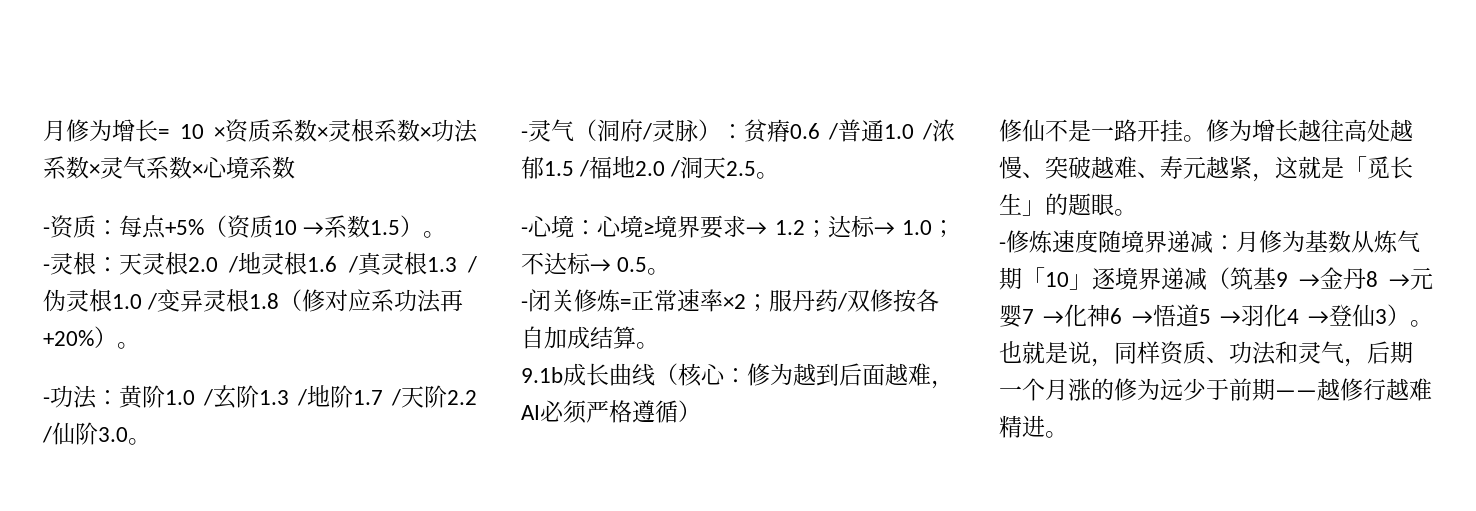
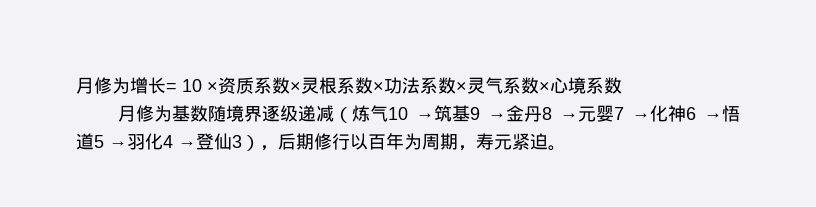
- -资质：每点+5%（资质10 →系数1.5）。
- -灵根：天灵根2.0 /地灵根1.6 /真灵根1.3 /伪灵根1.0 /变异灵根1.8（修对应系功法再+20%）。
- -功法：黄阶1.0 /玄阶1.3 /地阶1.7 /天阶2.2 /仙阶3.0。
- -灵气（洞府/灵脉）：贫瘠0.6 /普通1.0 /浓郁1.5 /福地2.0 /洞天2.5。
- -心境：心境≥境界要求→ 1.2；达标→ 1.0；不达标→ 0.5。
- -闭关修炼=正常速率×2；服丹药/双修按各自加成结算。
- 9.1b成长曲线（核心：修为越到后面越难，AI必须严格遵循）
- 修仙不是一路开挂。修为增长越往高处越慢、突破越难、寿元越紧，这就是「觅长生」的题眼。
- -修炼速度随境界递减：月修为基数从炼气期「10」逐境界递减（筑基9 →金丹8 →元婴7 →化神6 →悟道5 →羽化4 →登仙3）。也就是说，同样资质、功法和灵气，后期一个月涨的修为远少于前期——越修行越难精进。
+ 月修为基数随境界逐级递减（炼气10 →筑基9 →金丹8 →元婴7 →化神6 →悟道5 →羽化4 →登仙3），后期修行以百年为周期，寿元紧迫。

